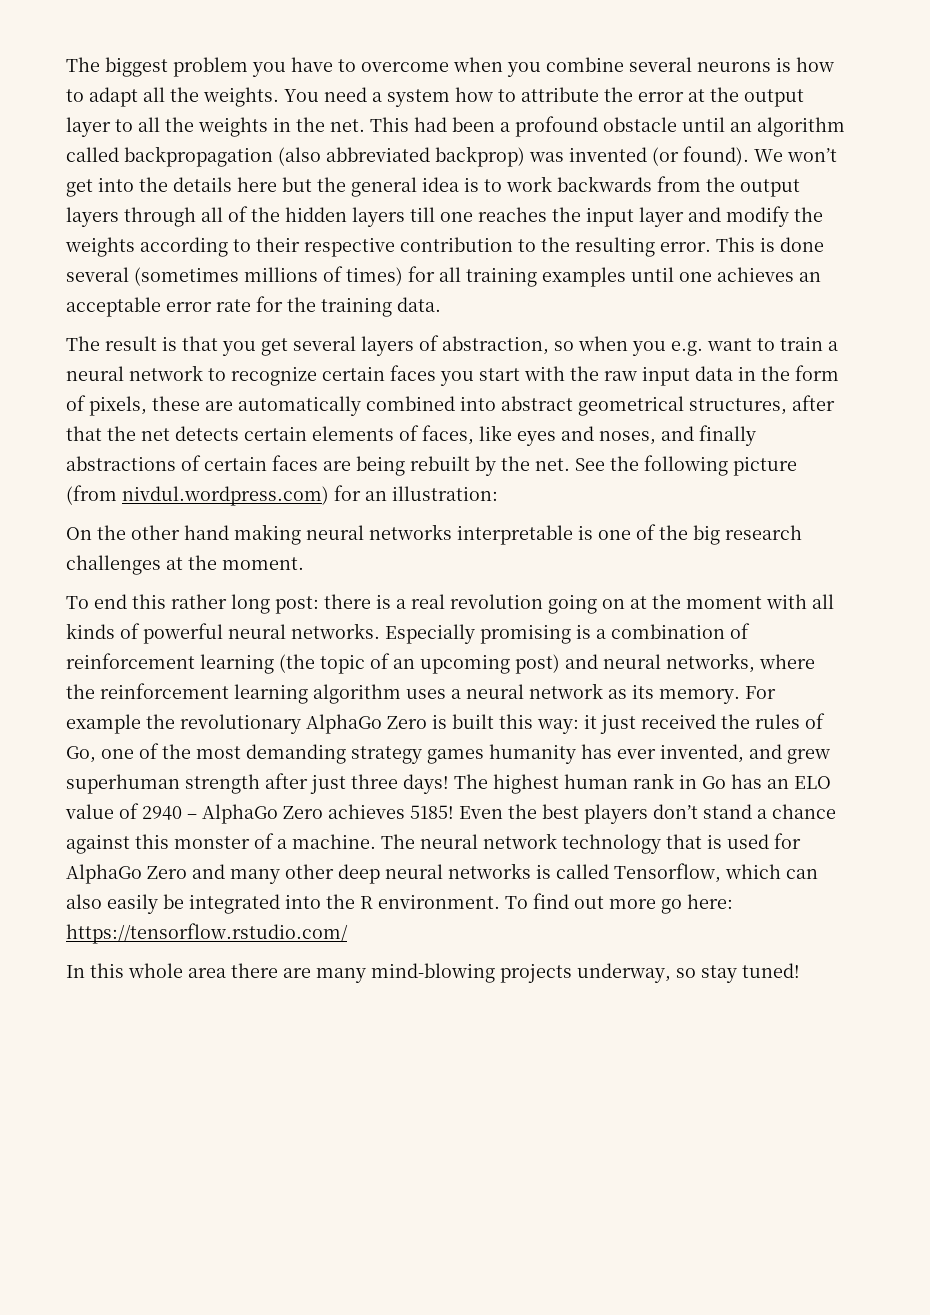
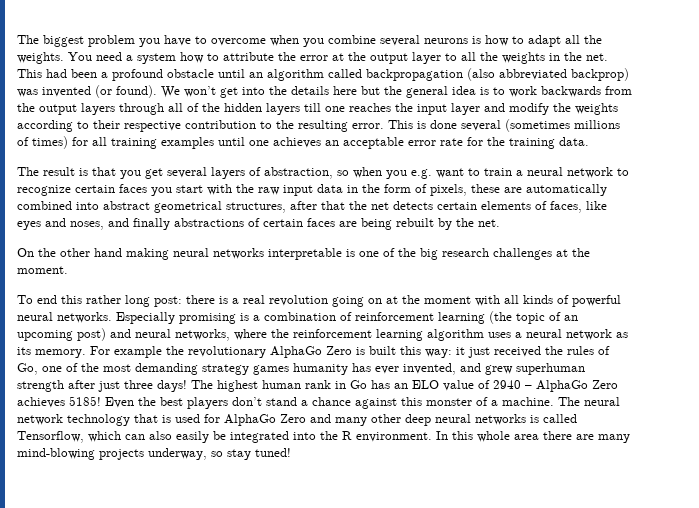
- See the following picture (from nivdul.wordpress.com) for an illustration:
- The neural network technology that is used for AlphaGo Zero and many other deep neural networks is called Tensorflow, which can also easily be integrated into the R environment. To find out more go here: https://tensorflow.rstudio.com/
- In this whole area there are many mind-blowing projects underway, so stay tuned!
+ The neural network technology that is used for AlphaGo Zero and many other deep neural networks is called Tensorflow, which can also easily be integrated into the R environment. In this whole area there are many mind-blowing projects underway, so stay tuned!

